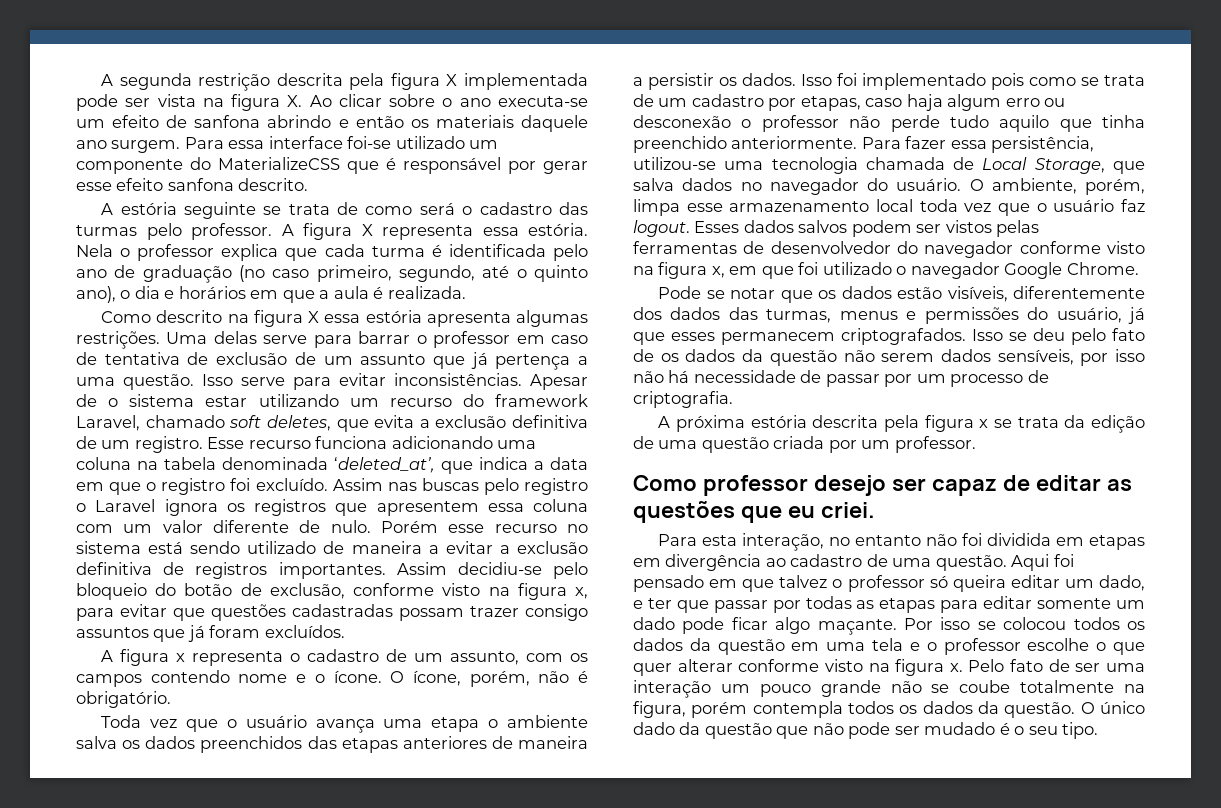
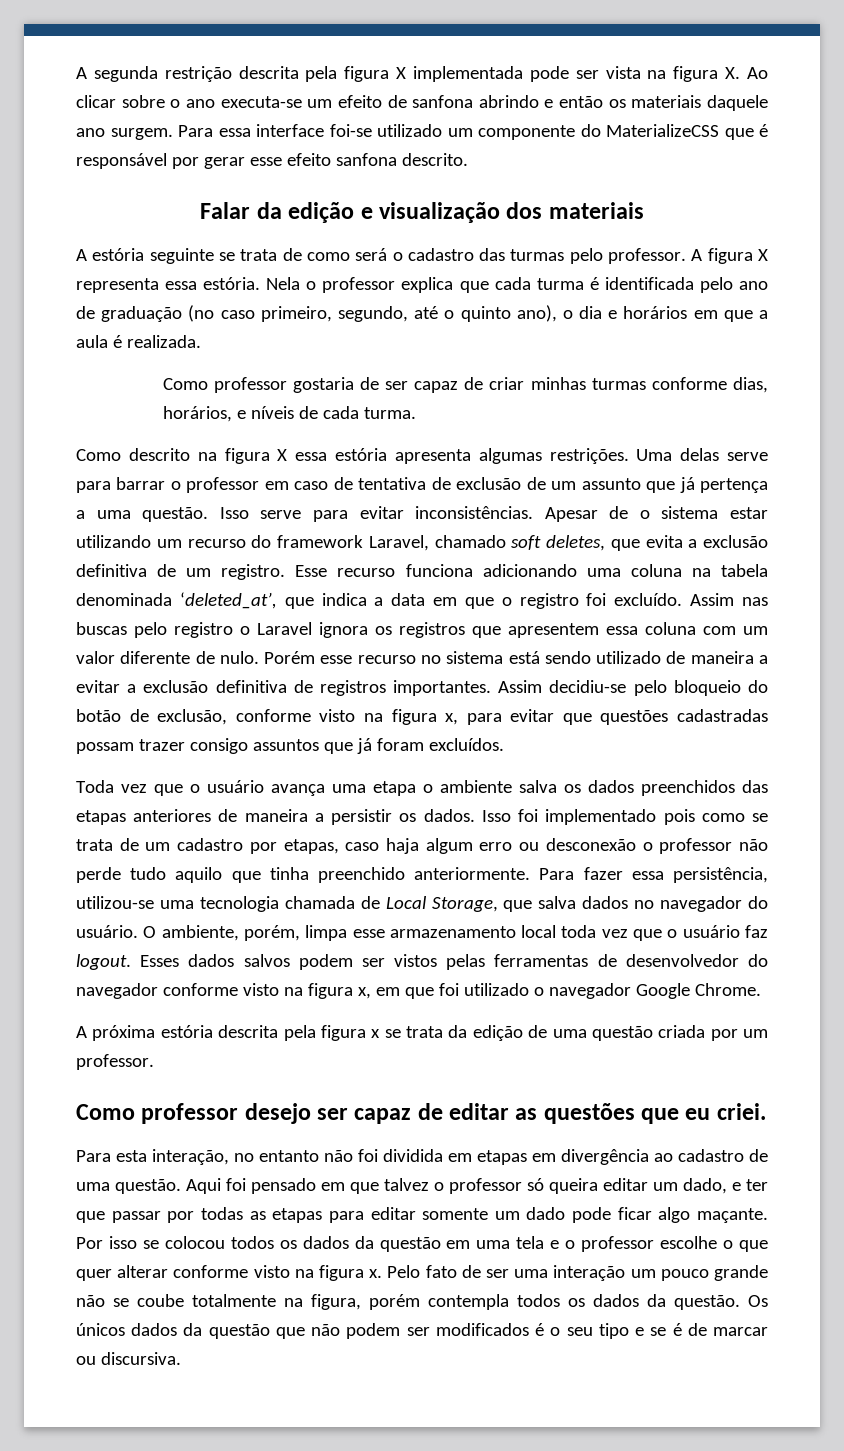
+ Falar da edição e visualização dos materiais
+ Como professor gostaria de ser capaz de criar minhas turmas conforme dias, horários, e níveis de cada turma.
- A figura x representa o cadastro de um assunto, com os campos contendo nome e o ícone. O ícone, porém, não é obrigatório.
- Pode se notar que os dados estão visíveis, diferentemente dos dados das turmas, menus e permissões do usuário, já que esses permanecem criptografados. Isso se deu pelo fato de os dados da questão não serem dados sensíveis, por isso não há necessidade de passar por um processo de criptografia.
- O único dado da questão que não pode ser mudado é o seu tipo.
+ Os únicos dados da questão que não podem ser modificados é o seu tipo e se é de marcar ou discursiva.

